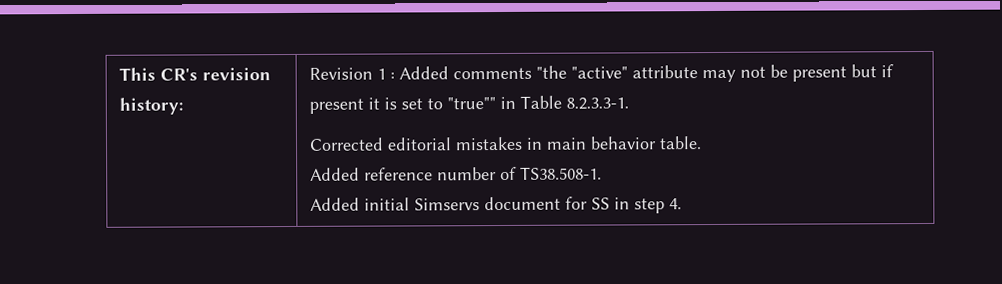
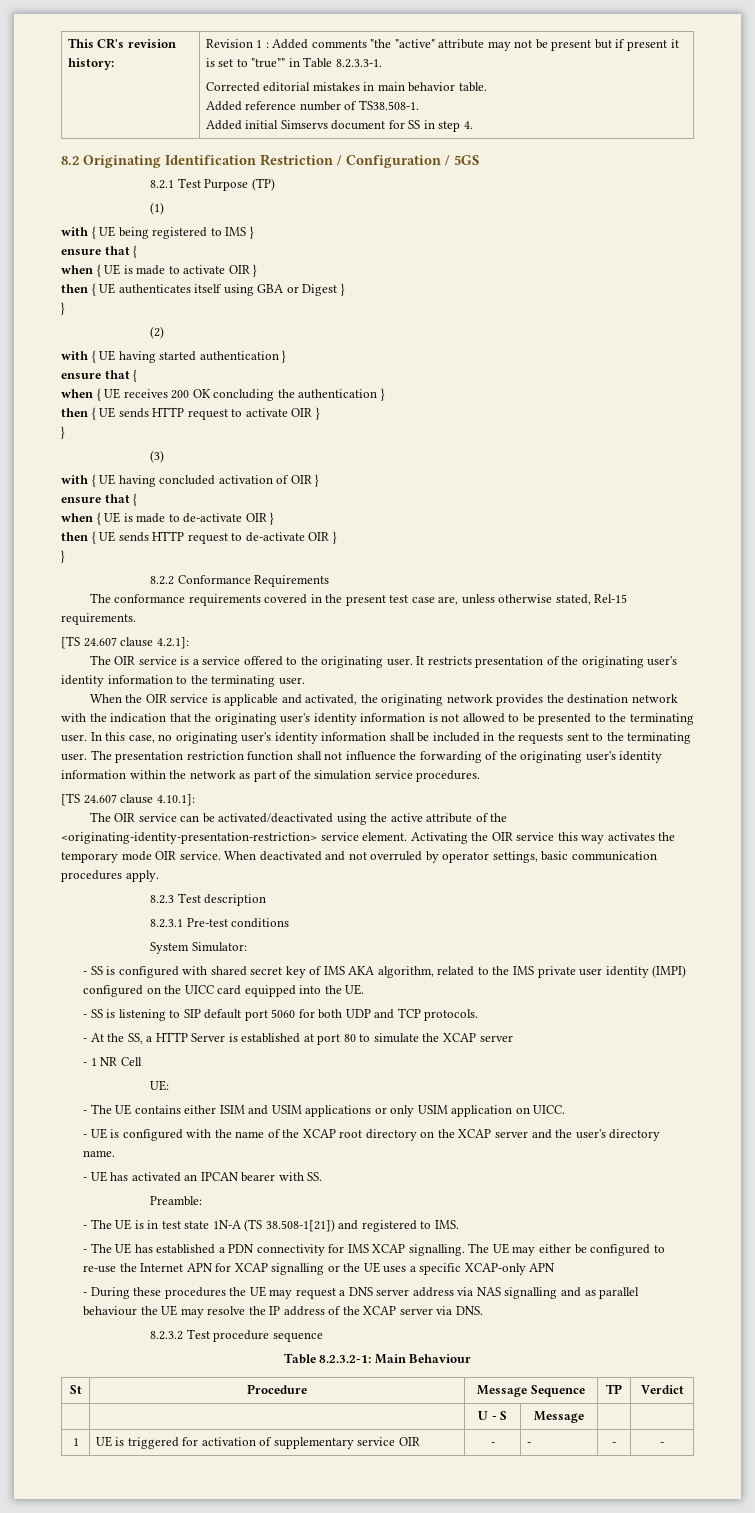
+ 8.2 Originating Identification Restriction / Configuration / 5GS
+ 8.2.1 Test Purpose (TP)
+ (1)
+ with { UE being registered to IMS }
+ ensure that {
+ when { UE is made to activate OIR }
+ then { UE authenticates itself using GBA or Digest }
+ }
+ (2)
+ with { UE having started authentication }
+ ensure that {
+ when { UE receives 200 OK concluding the authentication }
+ then { UE sends HTTP request to activate OIR }
+ }
+ (3)
+ with { UE having concluded activation of OIR }
+ ensure that {
+ when { UE is made to de-activate OIR }
+ then { UE sends HTTP request to de-activate OIR }
+ }
+ 8.2.2 Conformance Requirements
+ The conformance requirements covered in the present test case are, unless otherwise stated, Rel-15 requirements.
+ [TS 24.607 clause 4.2.1]:
+ The OIR service is a service offered to the originating user. It restricts presentation of the originating user's identity information to the terminating user.
+ When the OIR service is applicable and activated, the originating network provides the destination network with the indication that the originating user's identity information is not allowed to be presented to the terminating user. In this case, no originating user's identity information shall be included in the requests sent to the terminating user. The presentation restriction function shall not influence the forwarding of the originating user's identity information within the network as part of the simulation service procedures.
+ [TS 24.607 clause 4.10.1]:
+ The OIR service can be activated/deactivated using the active attribute of the <originating-identity-presentation-restriction> service element. Activating the OIR service this way activates the temporary mode OIR service. When deactivated and not overruled by operator settings, basic communication procedures apply.
+ 8.2.3 Test description
+ 8.2.3.1 Pre-test conditions
+ System Simulator:
+ - SS is configured with shared secret key of IMS AKA algorithm, related to the IMS private user identity (IMPI) configured on the UICC card equipped into the UE.
+ - SS is listening to SIP default port 5060 for both UDP and TCP protocols.
+ - At the SS, a HTTP Server is established at port 80 to simulate the XCAP server
+ - 1 NR Cell
+ UE:
+ - The UE contains either ISIM and USIM applications or only USIM application on UICC.
+ - UE is configured with the name of the XCAP root directory on the XCAP server and the user's directory name.
+ - UE has activated an IPCAN bearer with SS.
+ Preamble:
+ - The UE is in test state 1N-A (TS 38.508-1[21]) and registered to IMS.
+ - The UE has established a PDN connectivity for IMS XCAP signalling. The UE may either be configured to re-use the Internet APN for XCAP signalling or the UE uses a specific XCAP-only APN
+ - During these procedures the UE may request a DNS server address via NAS signalling and as parallel behaviour the UE may resolve the IP address of the XCAP server via DNS.
+ 8.2.3.2 Test procedure sequence
+ Table 8.2.3.2-1: Main Behaviour
+ St | Procedure | Message Sequence | TP | Verdict
+ | | U - S | Message | |
+ 1 | UE is triggered for activation of supplementary service OIR | - | - | - | -

